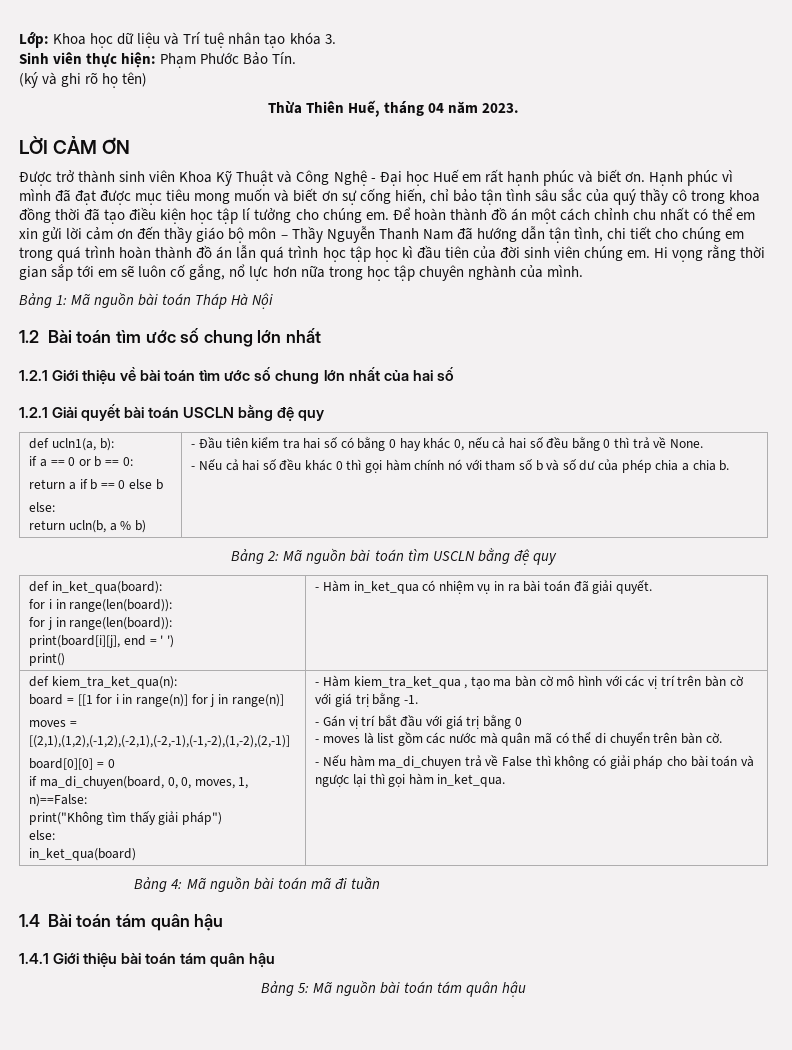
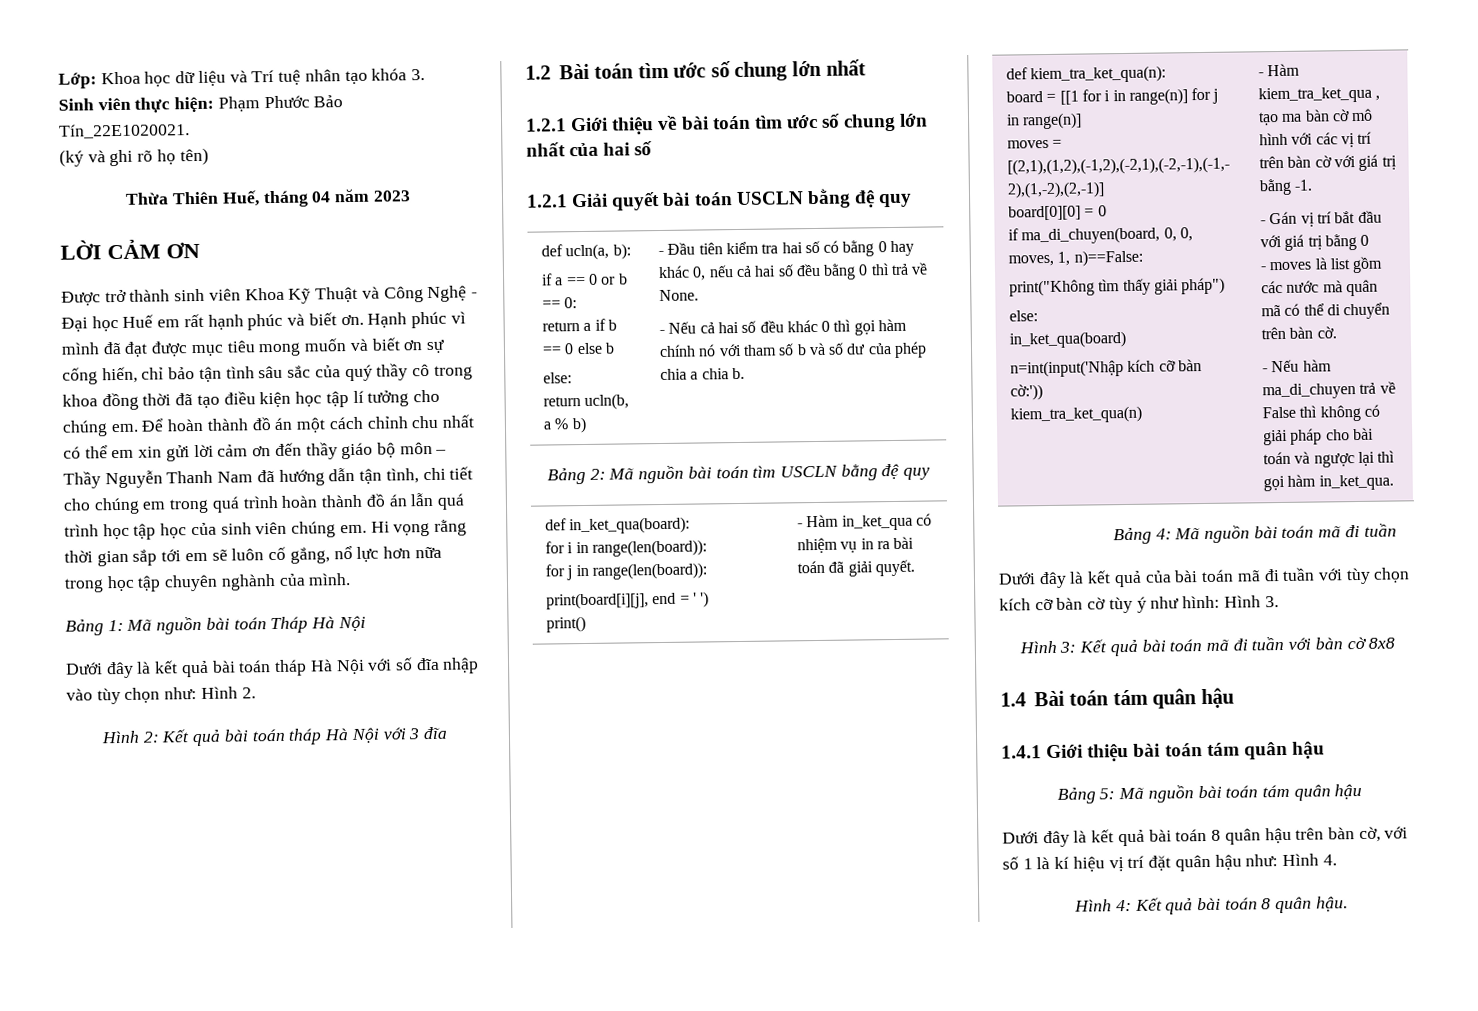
- Sinh viên thực hiện: Phạm Phước Bảo Tín.
+ Sinh viên thực hiện: Phạm Phước Bảo Tín_22E1020021.
- Thừa Thiên Huế, tháng 04 năm 2023.
+ Thừa Thiên Huế, tháng 04 năm 2023
- Để hoàn thành đồ án một cách chỉnh chu nhất có thể em xin gửi lời cảm ơn đến thầy giáo bộ môn – Thầy Nguyễn Thanh Nam đã hướng dẫn tận tình, chi tiết cho chúng em trong quá trình hoàn thành đồ án lẫn quá trình học tập học kì đầu tiên của đời sinh viên chúng em.
+ Để hoàn thành đồ án một cách chỉnh chu nhất có thể em xin gửi lời cảm ơn đến thầy giáo bộ môn – Thầy Nguyễn Thanh Nam đã hướng dẫn tận tình, chi tiết cho chúng em trong quá trình hoàn thành đồ án lẫn quá trình học tập học của sinh viên chúng em.
+ Dưới đây là kết quả bài toán tháp Hà Nội với số đĩa nhập vào tùy chọn như: Hình 2.
+ Hình 2: Kết quả bài toán tháp Hà Nội với 3 đĩa
- def ucln1(a, b):
+ def ucln(a, b):
+ n=int(input('Nhập kích cỡ bàn cờ:'))
+ kiem_tra_ket_qua(n)
+ Dưới đây là kết quả của bài toán mã đi tuần với tùy chọn kích cỡ bàn cờ tùy ý như hình: Hình 3.
+ Hình 3: Kết quả bài toán mã đi tuần với bàn cờ 8x8
+ Dưới đây là kết quả bài toán 8 quân hậu trên bàn cờ, với số 1 là kí hiệu vị trí đặt quân hậu như: Hình 4.
+ Hình 4: Kết quả bài toán 8 quân hậu.

